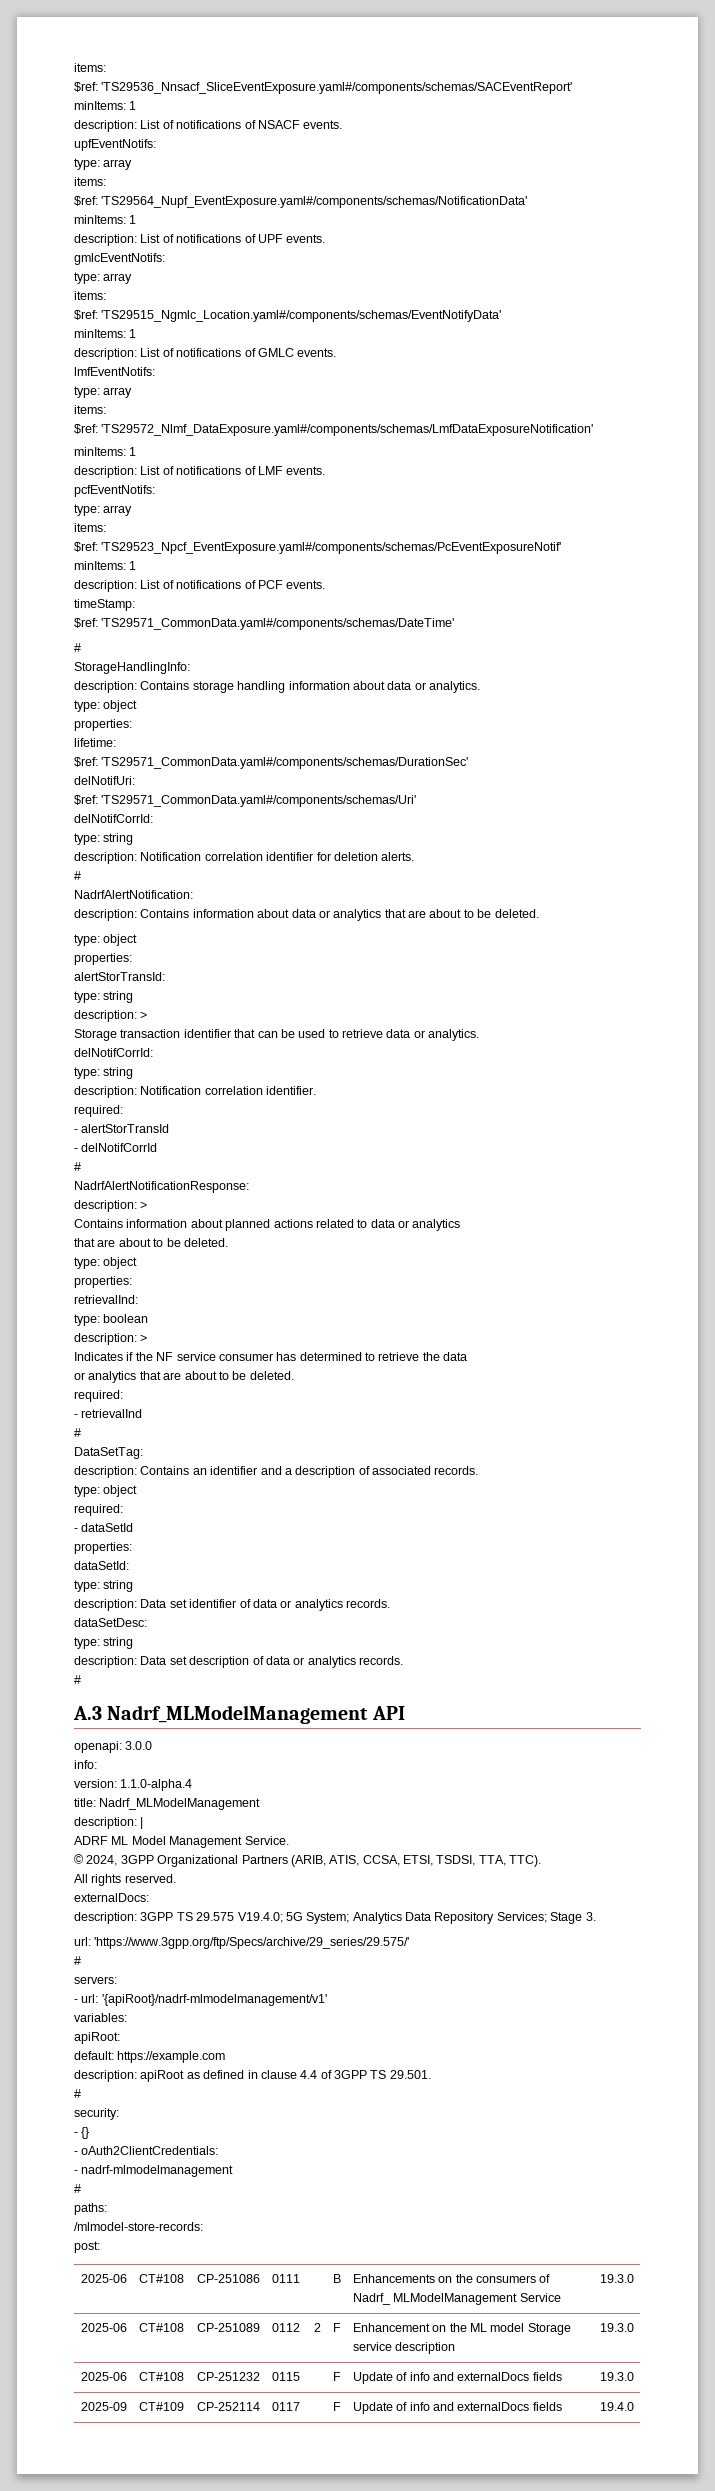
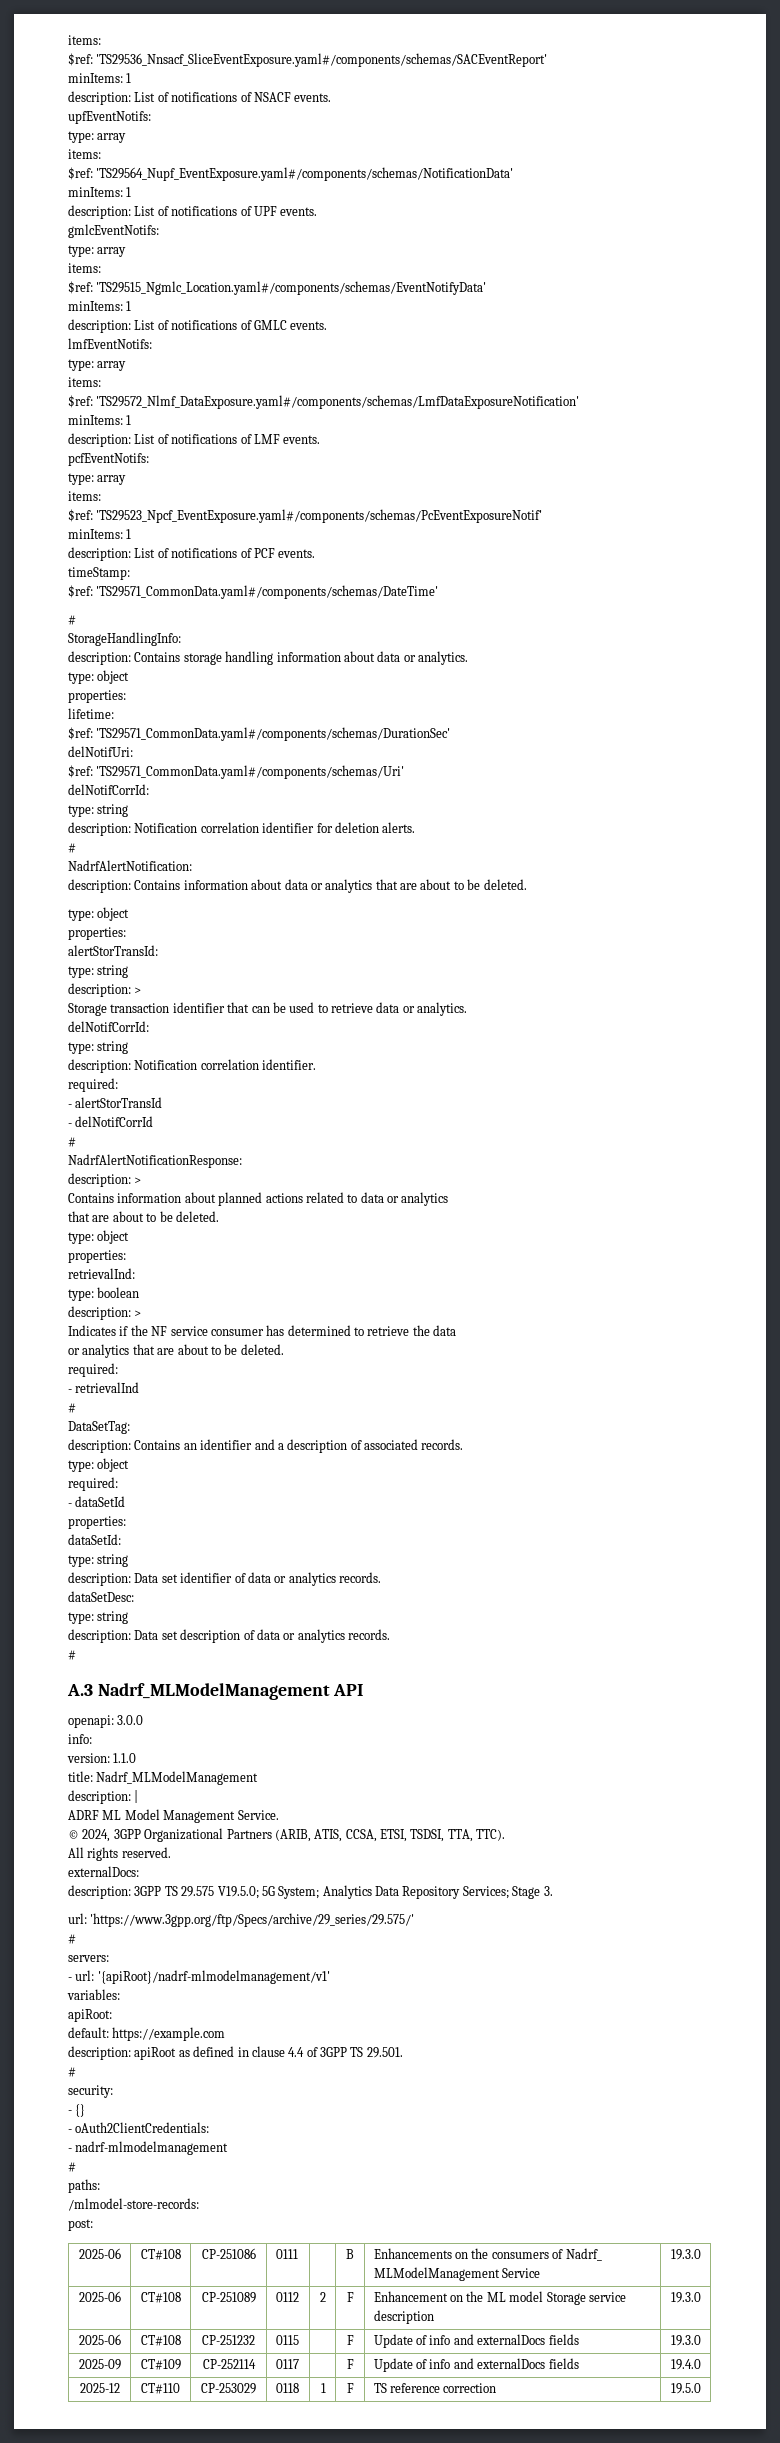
- version: 1.1.0-alpha.4
+ version: 1.1.0
- description: 3GPP TS 29.575 V19.4.0; 5G System; Analytics Data Repository Services; Stage 3.
+ description: 3GPP TS 29.575 V19.5.0; 5G System; Analytics Data Repository Services; Stage 3.
+ 2025-12 | CT#110 | CP-253029 | 0118 | 1 | F | TS reference correction | 19.5.0

